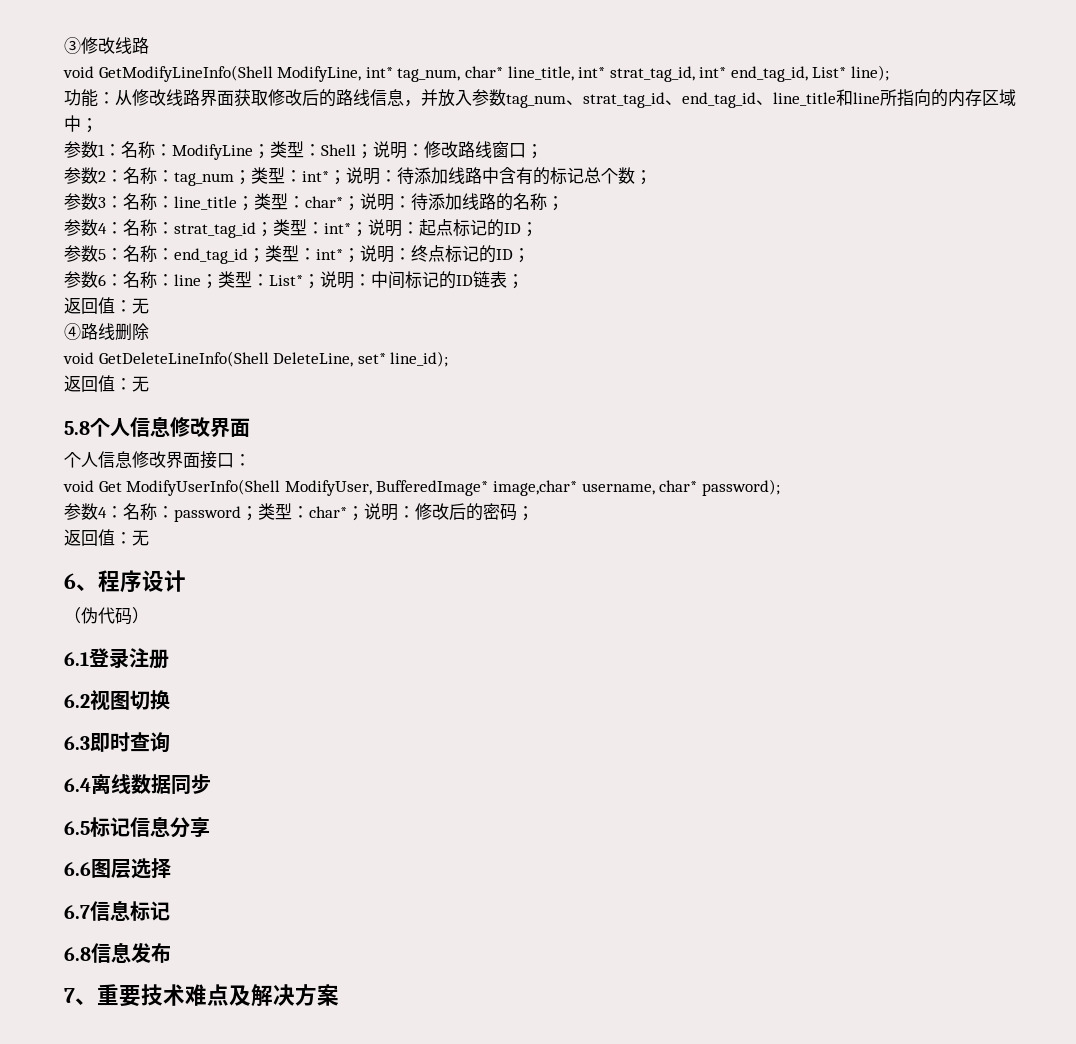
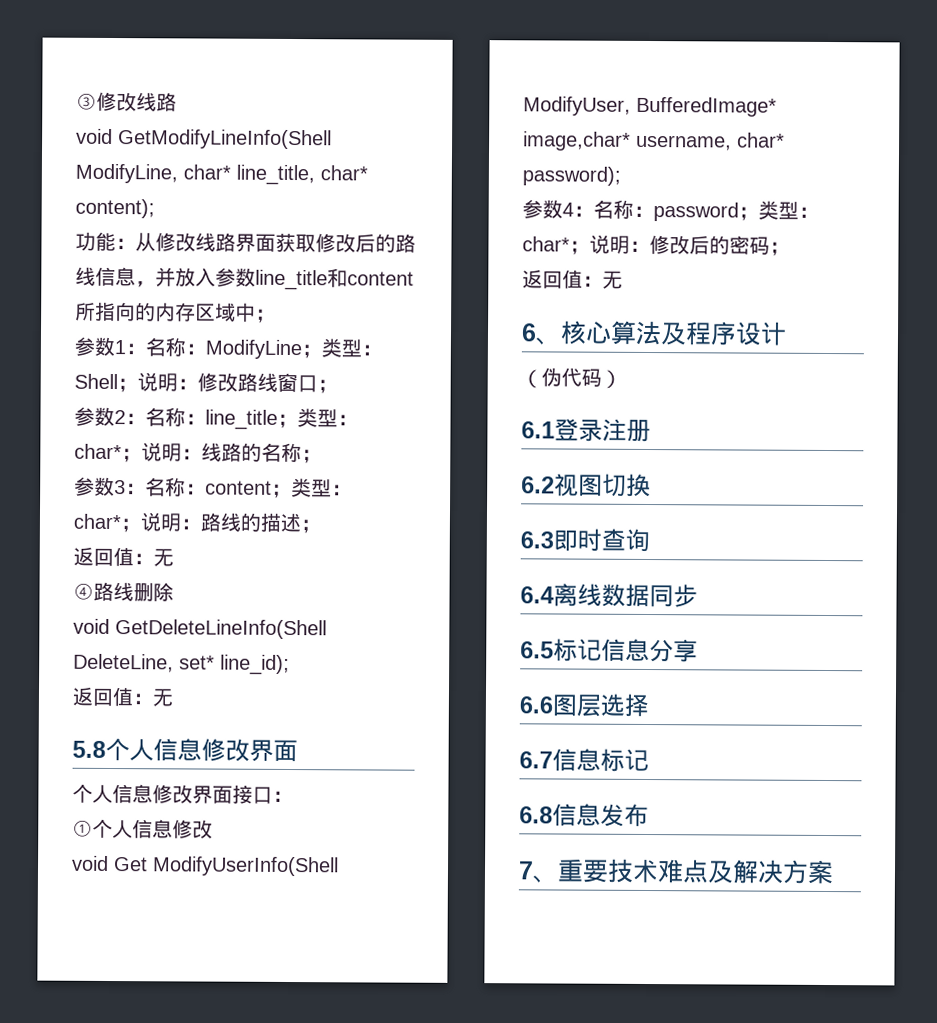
- void GetModifyLineInfo(Shell ModifyLine, int* tag_num, char* line_title, int* strat_tag_id, int* end_tag_id, List* line);
+ void GetModifyLineInfo(Shell ModifyLine, char* line_title, char* content);
- 功能：从修改线路界面获取修改后的路线信息，并放入参数tag_num、strat_tag_id、end_tag_id、line_title和line所指向的内存区域中；
+ 功能：从修改线路界面获取修改后的路线信息，并放入参数line_title和content所指向的内存区域中；
- 参数2：名称：tag_num；类型：int*；说明：待添加线路中含有的标记总个数；
- 参数3：名称：line_title；类型：char*；说明：待添加线路的名称；
+ 参数2：名称：line_title；类型：char*；说明：线路的名称；
- 参数4：名称：strat_tag_id；类型：int*；说明：起点标记的ID；
- 参数5：名称：end_tag_id；类型：int*；说明：终点标记的ID；
- 参数6：名称：line；类型：List*；说明：中间标记的ID链表；
+ 参数3：名称：content；类型：char*；说明：路线的描述；
+ ①个人信息修改
- 6、程序设计
+ 6、核心算法及程序设计

